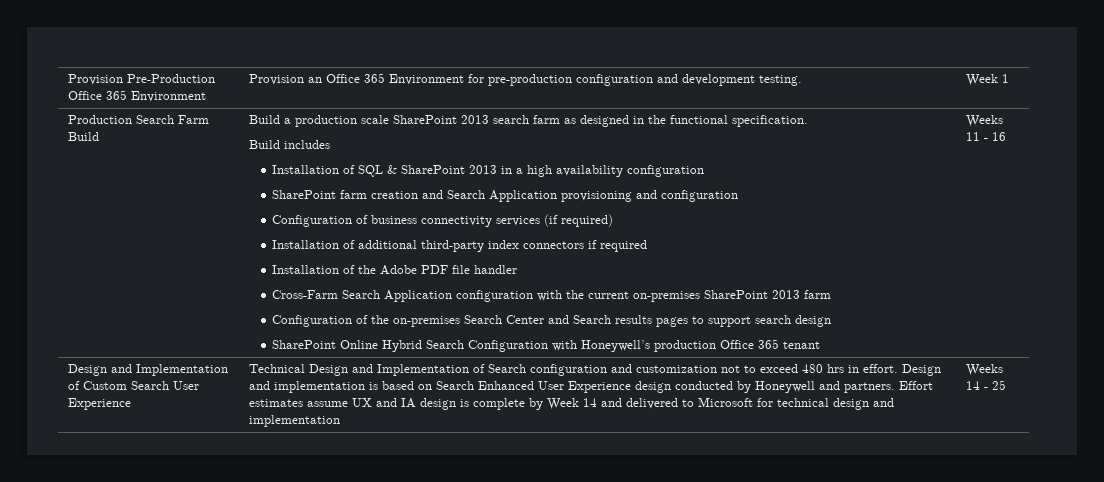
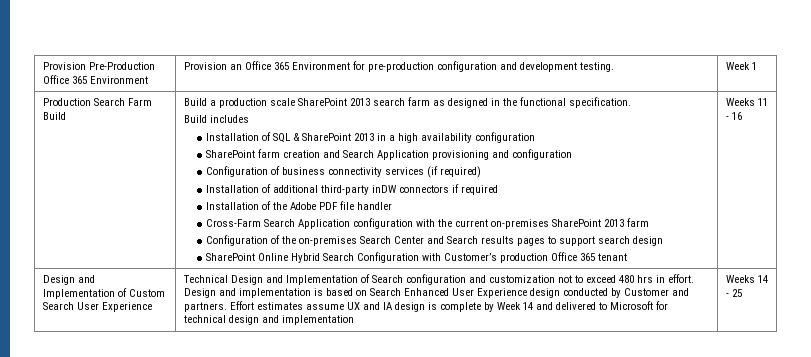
- Installation of additional third-party index connectors if required
+ Installation of additional third-party inDW connectors if required
- SharePoint Online Hybrid Search Configuration with Honeywell’s production Office 365 tenant
+ SharePoint Online Hybrid Search Configuration with Customer’s production Office 365 tenant
- Design and implementation is based on Search Enhanced User Experience design conducted by Honeywell and partners.
+ Design and implementation is based on Search Enhanced User Experience design conducted by Customer and partners.

